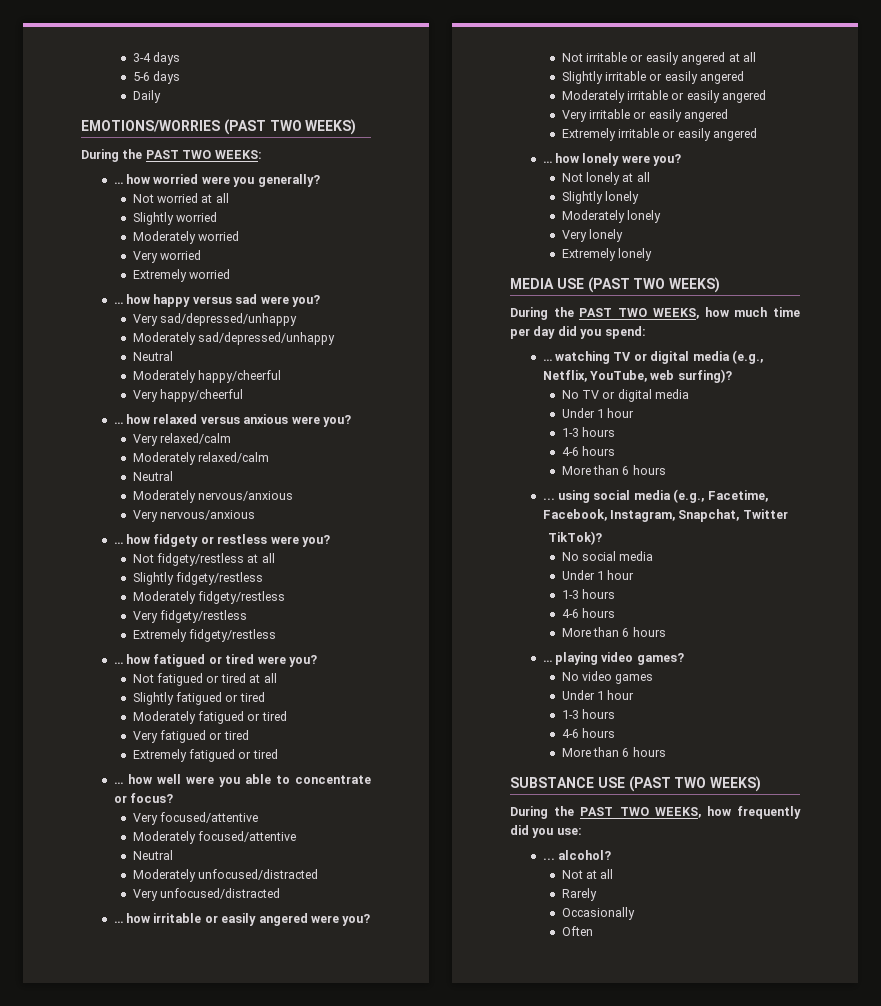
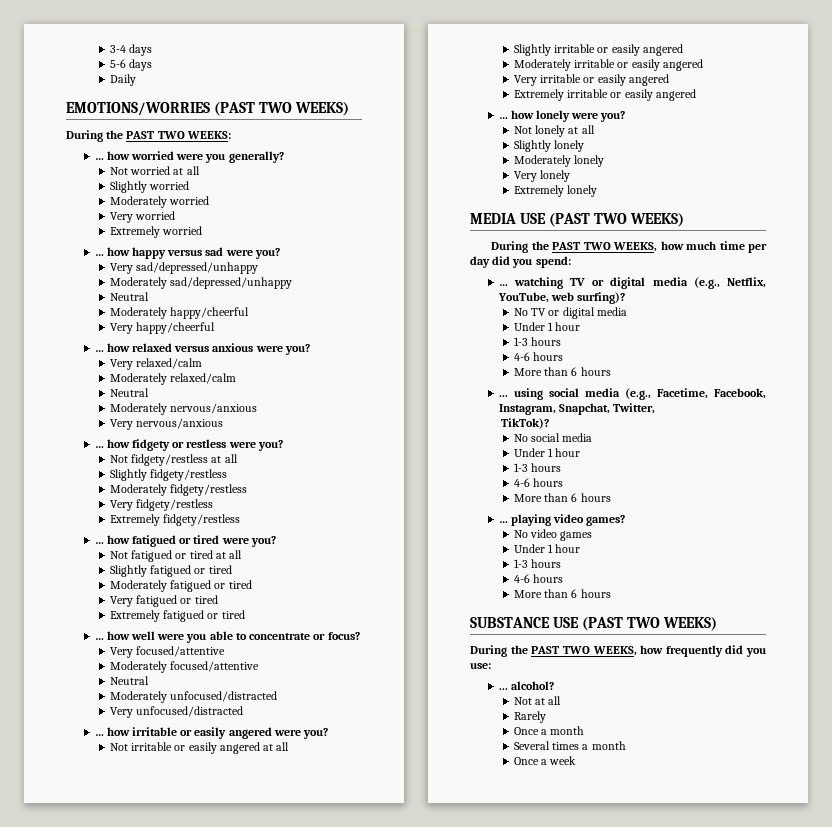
- ... using social media (e.g., Facetime, Facebook, Instagram, Snapchat, Twitter
+ ... using social media (e.g., Facetime, Facebook, Instagram, Snapchat, Twitter,
- Occasionally
- Often
+ Once a month
+ Several times a month
+ Once a week

